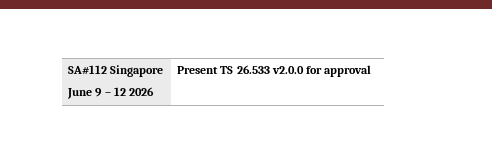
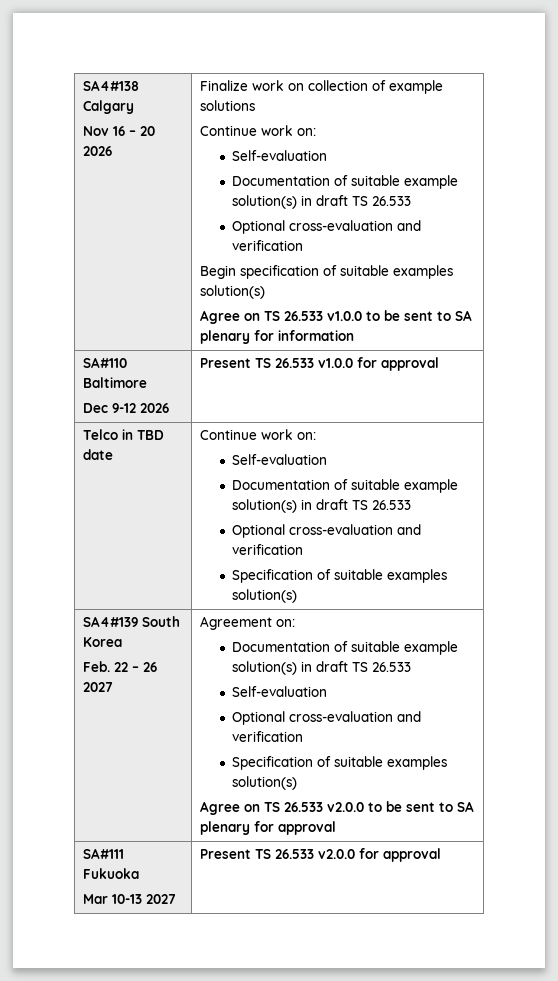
- SA#112 Singapore
- June 9 – 12 2026 | Present TS 26.533 v2.0.0 for approval
+ SA4#138 Calgary
+ Nov 16 – 20 2026 | Finalize work on collection of example solutions
+ Continue work on:
+ Self-evaluation
+ Documentation of suitable example solution(s) in draft TS 26.533
+ Optional cross-evaluation and verification
+ Begin specification of suitable examples solution(s)
+ Agree on TS 26.533 v1.0.0 to be sent to SA plenary for information
+ SA#110 Baltimore
+ Dec 9-12 2026 | Present TS 26.533 v1.0.0 for approval
+ Telco in TBD date | Continue work on:
+ Self-evaluation
+ Documentation of suitable example solution(s) in draft TS 26.533
+ Optional cross-evaluation and verification
+ Specification of suitable examples solution(s)
+ SA4#139 South Korea
+ Feb. 22 – 26 2027 | Agreement on:
+ Documentation of suitable example solution(s) in draft TS 26.533
+ Self-evaluation
+ Optional cross-evaluation and verification
+ Specification of suitable examples solution(s)
+ Agree on TS 26.533 v2.0.0 to be sent to SA plenary for approval
+ SA#111 Fukuoka
+ Mar 10-13 2027 | Present TS 26.533 v2.0.0 for approval

